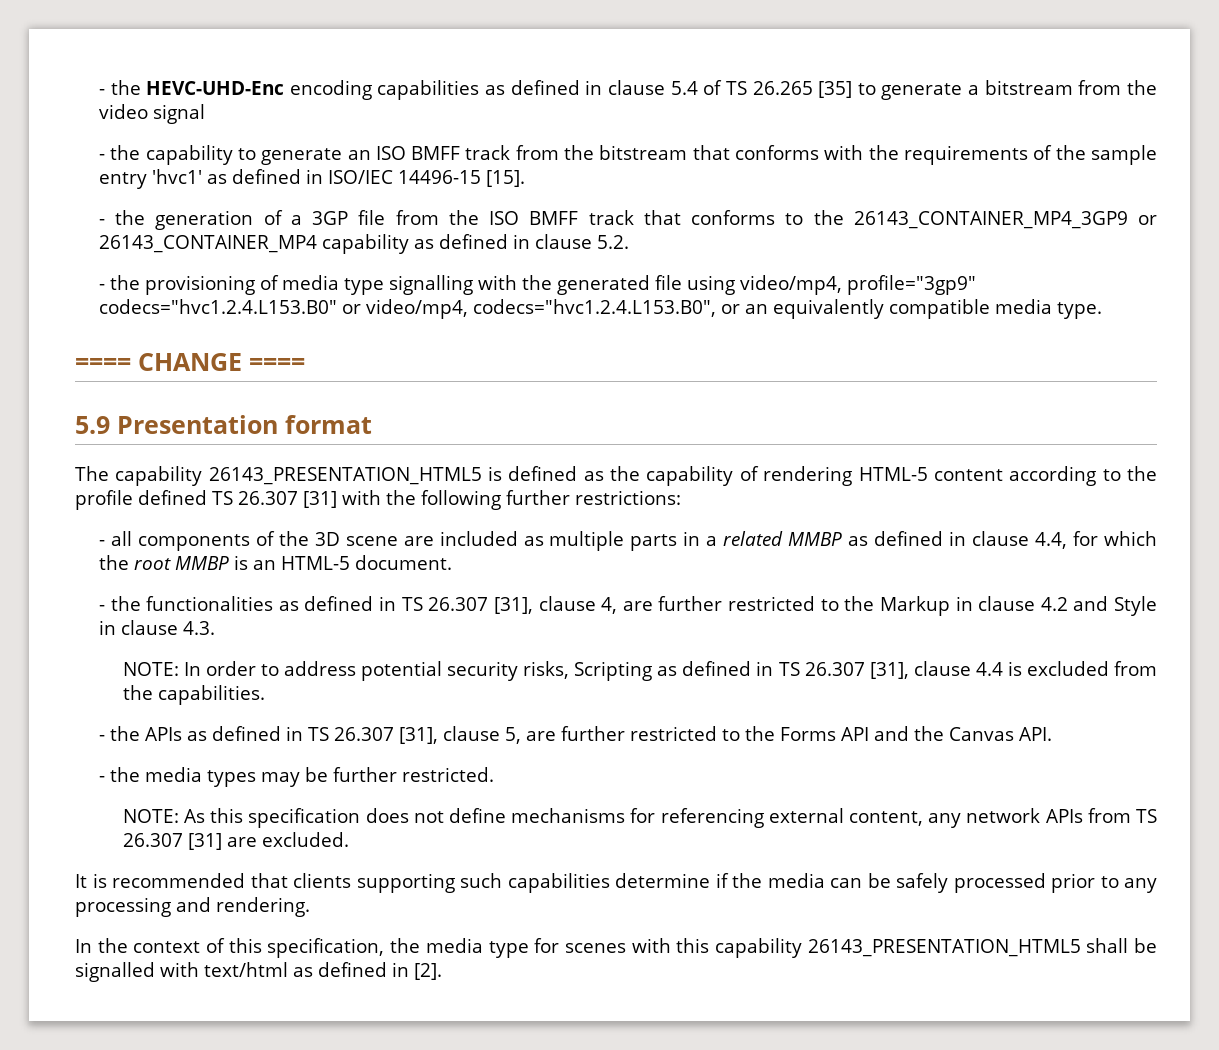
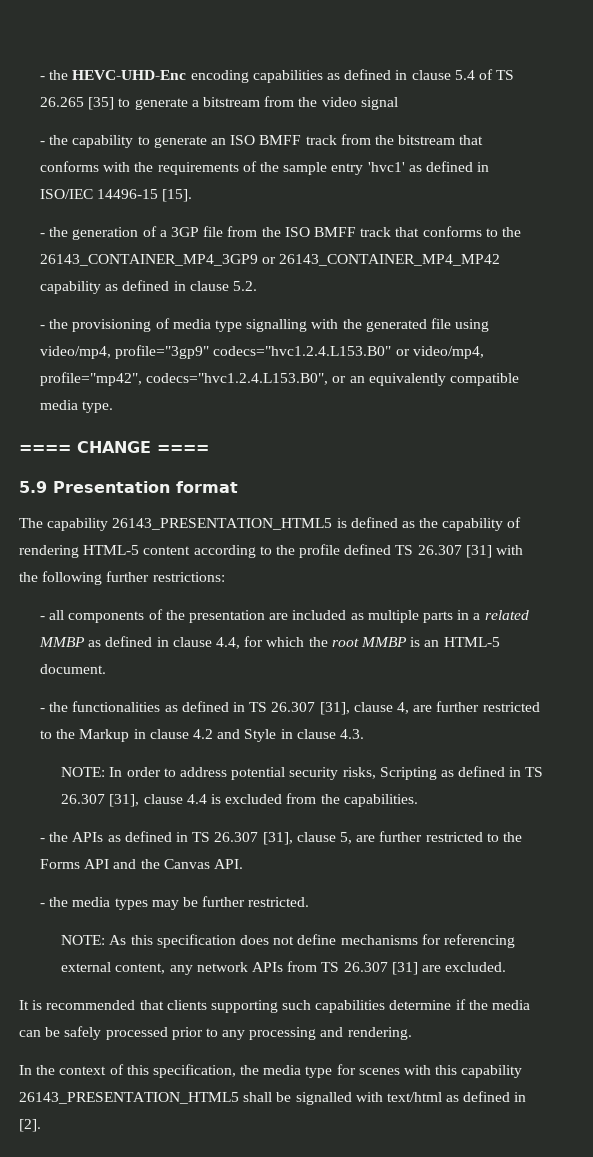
- - the generation of a 3GP file from the ISO BMFF track that conforms to the 26143_CONTAINER_MP4_3GP9 or 26143_CONTAINER_MP4 capability as defined in clause 5.2.
+ - the generation of a 3GP file from the ISO BMFF track that conforms to the 26143_CONTAINER_MP4_3GP9 or 26143_CONTAINER_MP4_MP42 capability as defined in clause 5.2.
- - the provisioning of media type signalling with the generated file using video/mp4, profile="3gp9" codecs="hvc1.2.4.L153.B0" or video/mp4, codecs="hvc1.2.4.L153.B0", or an equivalently compatible media type.
+ - the provisioning of media type signalling with the generated file using video/mp4, profile="3gp9" codecs="hvc1.2.4.L153.B0" or video/mp4, profile="mp42", codecs="hvc1.2.4.L153.B0", or an equivalently compatible media type.
- - all components of the 3D scene are included as multiple parts in a related MMBP as defined in clause 4.4, for which the root MMBP is an HTML-5 document.
+ - all components of the presentation are included as multiple parts in a related MMBP as defined in clause 4.4, for which the root MMBP is an HTML-5 document.

